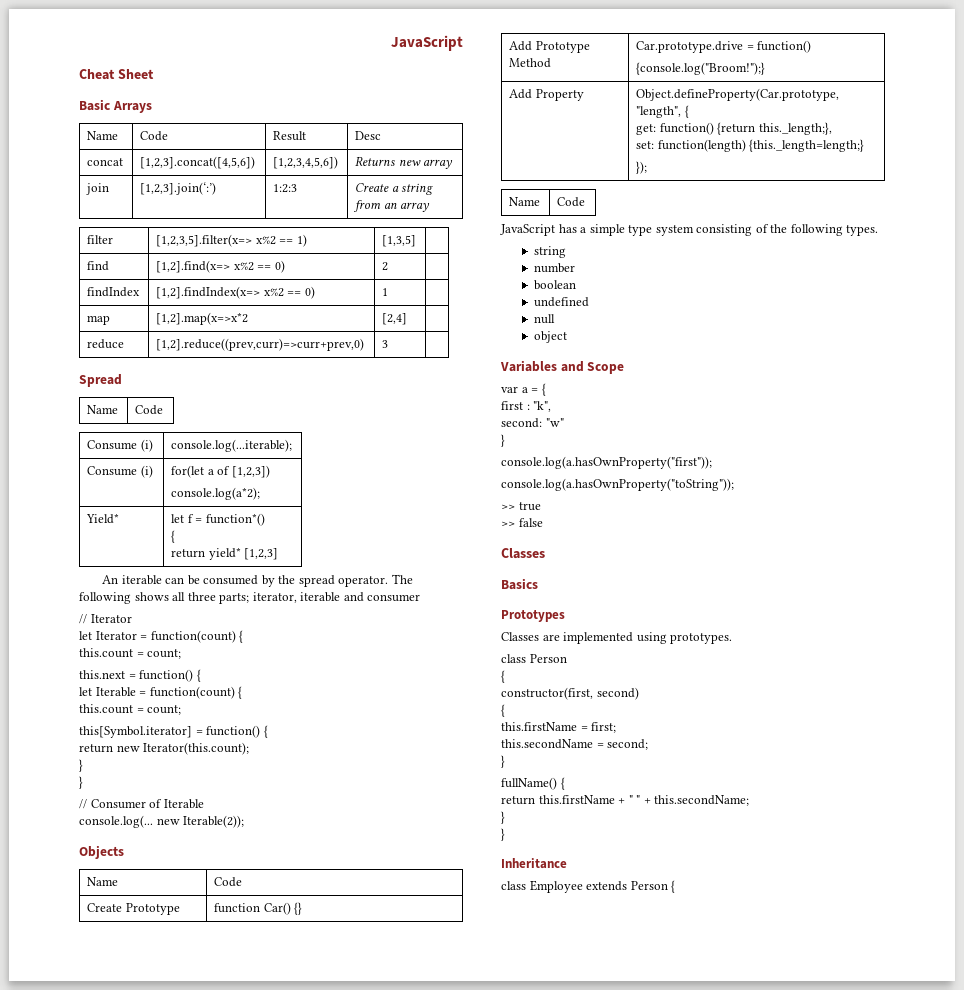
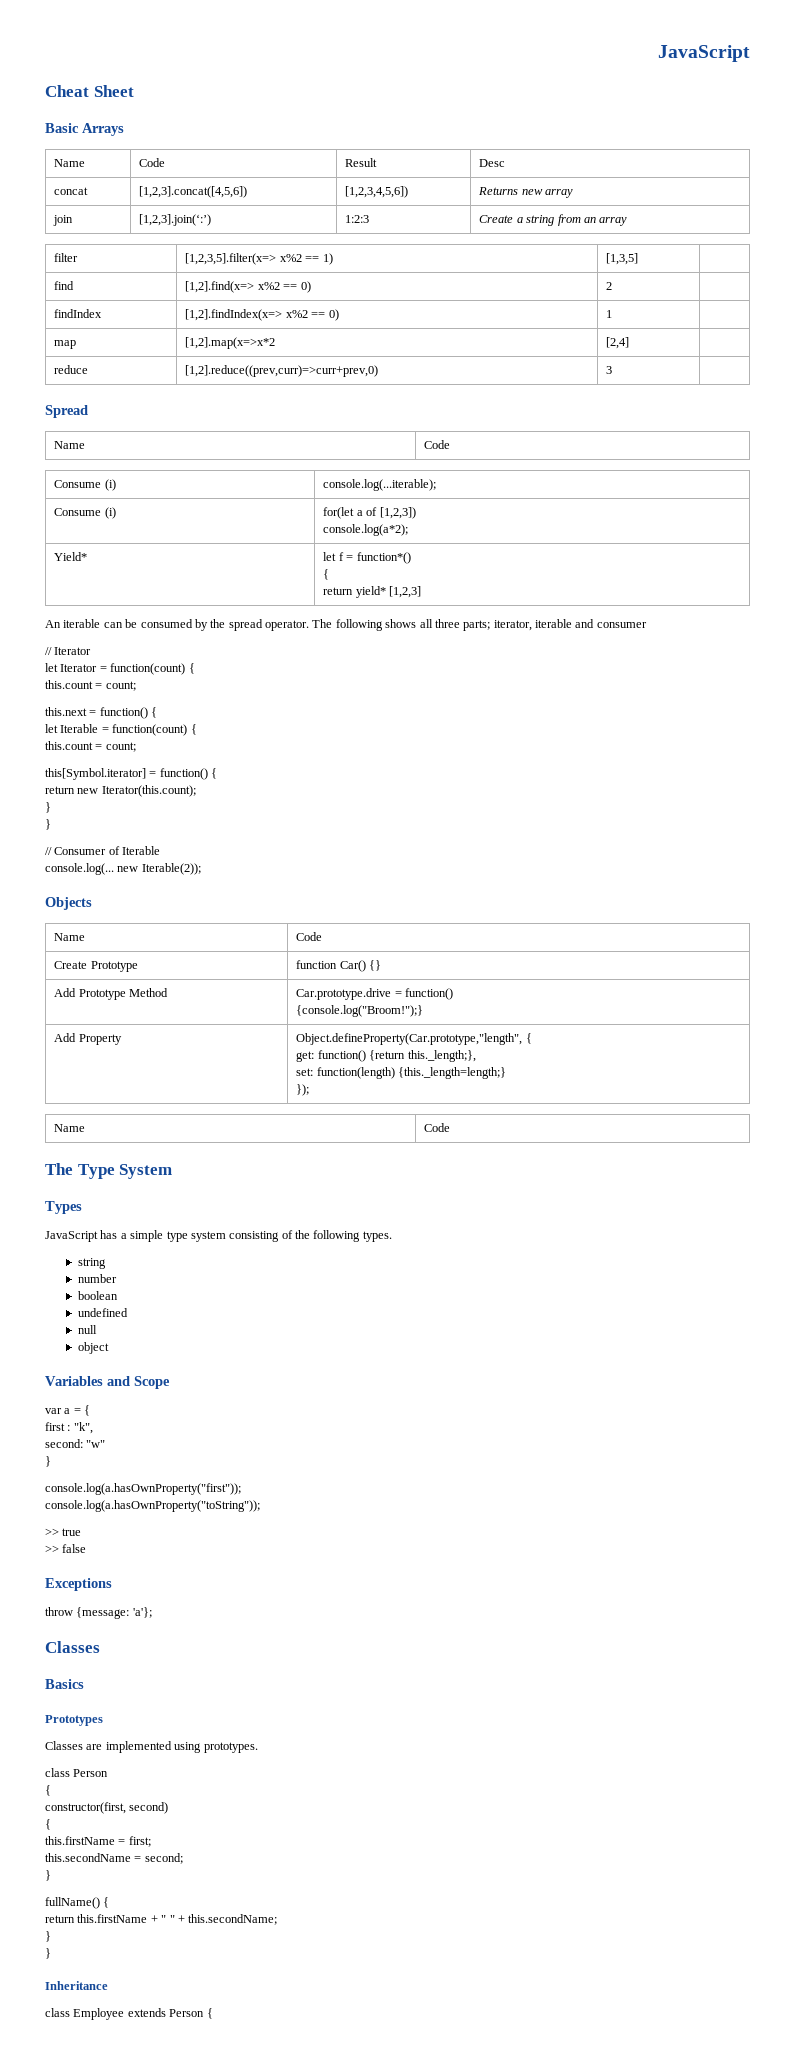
+ The Type System
+ Types
+ Exceptions
+ throw {message: 'a'};

